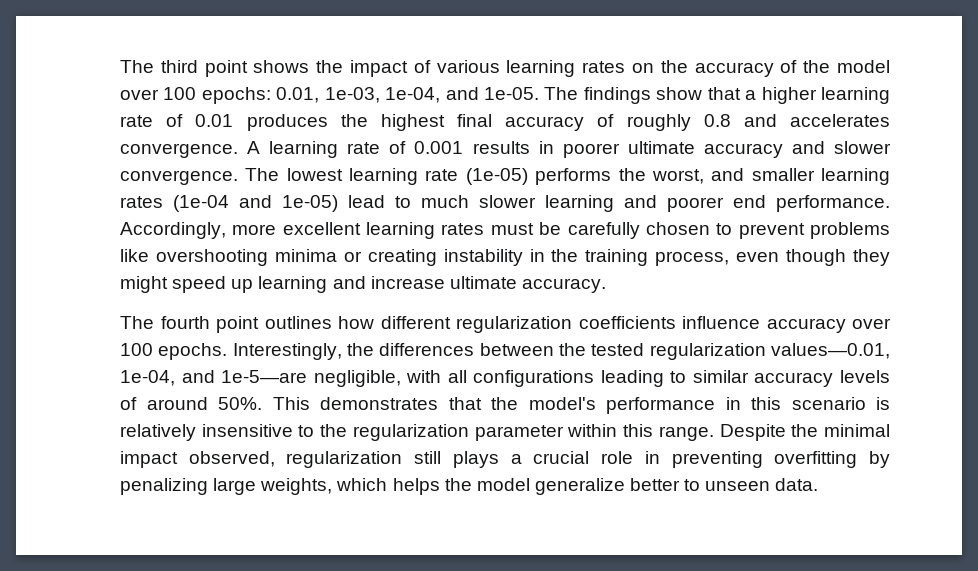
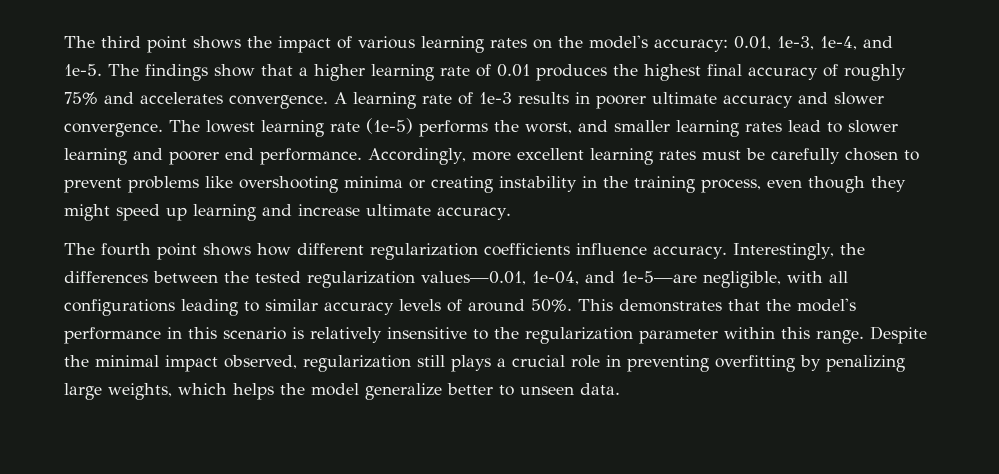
- The third point shows the impact of various learning rates on the accuracy of the model over 100 epochs: 0.01, 1e-03, 1e-04, and 1e-05.
+ The third point shows the impact of various learning rates on the model's accuracy: 0.01, 1e-3, 1e-4, and 1e-5.
- The findings show that a higher learning rate of 0.01 produces the highest final accuracy of roughly 0.8 and accelerates convergence.
+ The findings show that a higher learning rate of 0.01 produces the highest final accuracy of roughly 75% and accelerates convergence.
- A learning rate of 0.001 results in poorer ultimate accuracy and slower convergence.
+ A learning rate of 1e-3 results in poorer ultimate accuracy and slower convergence.
- The lowest learning rate (1e-05) performs the worst, and smaller learning rates (1e-04 and 1e-05) lead to much slower learning and poorer end performance.
+ The lowest learning rate (1e-5) performs the worst, and smaller learning rates lead to slower learning and poorer end performance.
- The fourth point outlines how different regularization coefficients influence accuracy over 100 epochs.
+ The fourth point shows how different regularization coefficients influence accuracy.

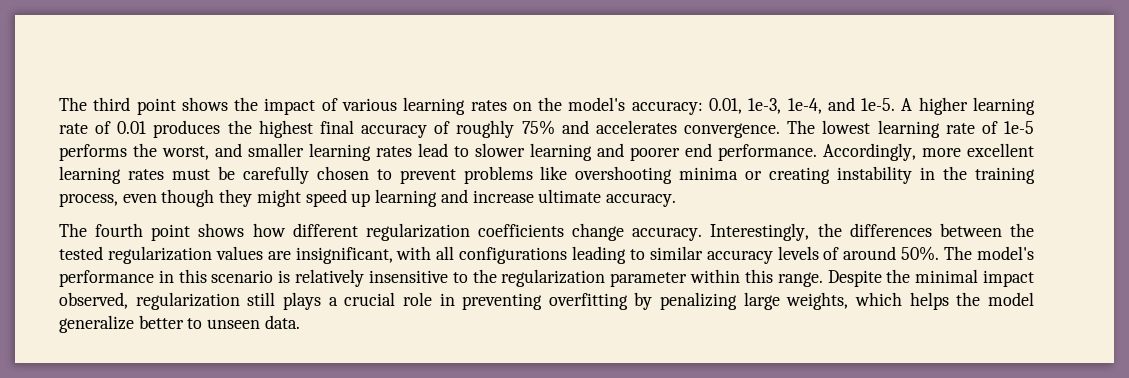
- The findings show that a higher learning rate of 0.01 produces the highest final accuracy of roughly 75% and accelerates convergence.
+ A higher learning rate of 0.01 produces the highest final accuracy of roughly 75% and accelerates convergence.
- A learning rate of 1e-3 results in poorer ultimate accuracy and slower convergence.
- The lowest learning rate (1e-5) performs the worst, and smaller learning rates lead to slower learning and poorer end performance.
+ The lowest learning rate of 1e-5 performs the worst, and smaller learning rates lead to slower learning and poorer end performance.
- The fourth point shows how different regularization coefficients influence accuracy.
+ The fourth point shows how different regularization coefficients change accuracy.
- Interestingly, the differences between the tested regularization values—0.01, 1e-04, and 1e-5—are negligible, with all configurations leading to similar accuracy levels of around 50%.
+ Interestingly, the differences between the tested regularization values are insignificant, with all configurations leading to similar accuracy levels of around 50%.
- This demonstrates that the model's performance in this scenario is relatively insensitive to the regularization parameter within this range.
+ The model's performance in this scenario is relatively insensitive to the regularization parameter within this range.

